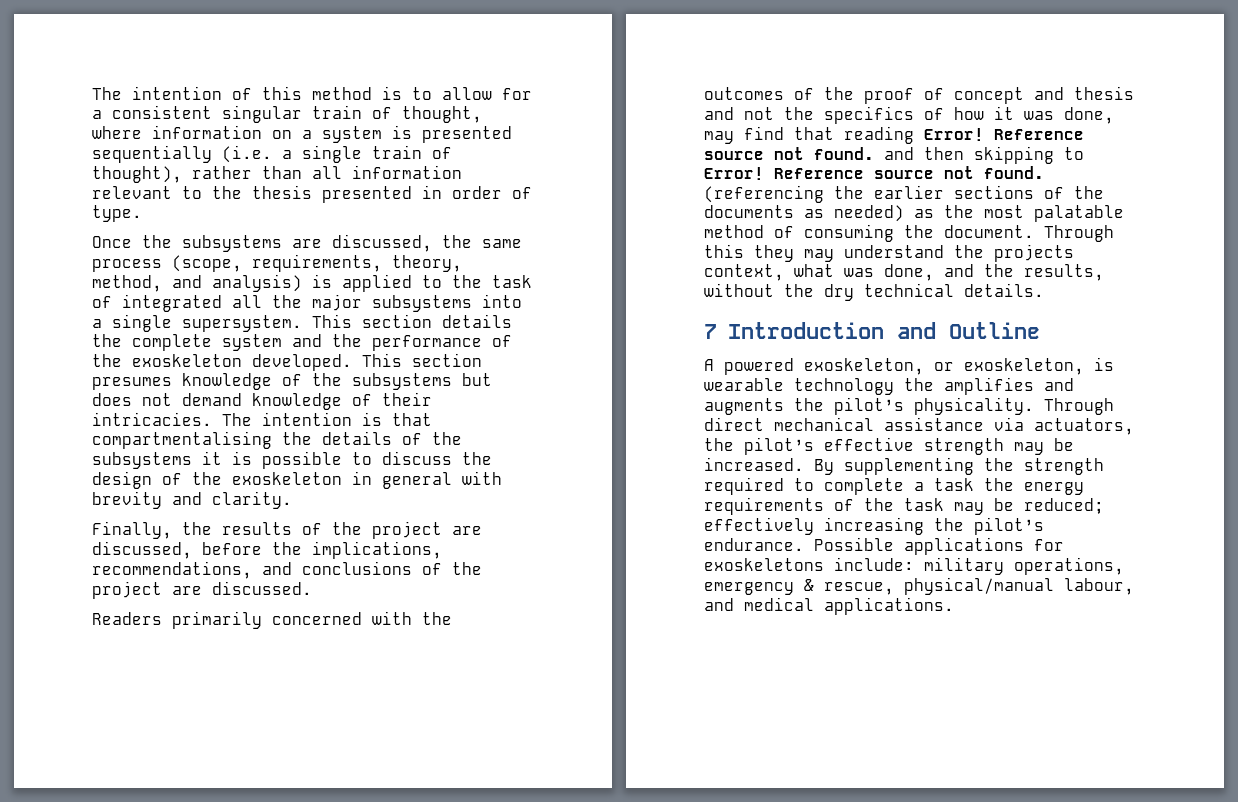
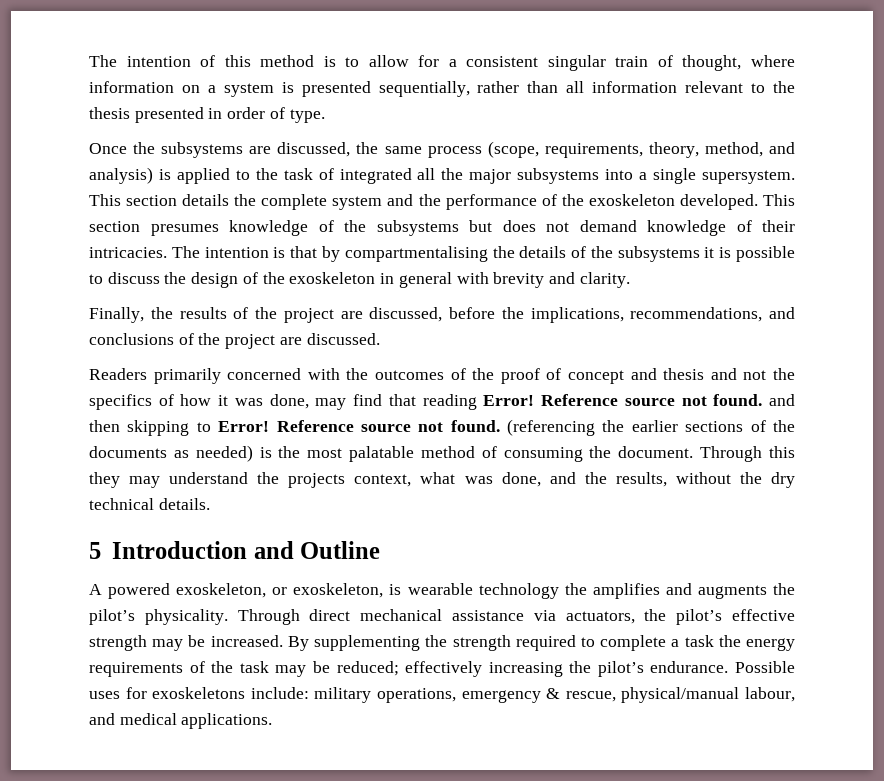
- The intention of this method is to allow for a consistent singular train of thought, where information on a system is presented sequentially (i.e. a single train of thought), rather than all information relevant to the thesis presented in order of type.
+ The intention of this method is to allow for a consistent singular train of thought, where information on a system is presented sequentially, rather than all information relevant to the thesis presented in order of type.
- The intention is that compartmentalising the details of the subsystems it is possible to discuss the design of the exoskeleton in general with brevity and clarity.
+ The intention is that by compartmentalising the details of the subsystems it is possible to discuss the design of the exoskeleton in general with brevity and clarity.
- (referencing the earlier sections of the documents as needed) as the most palatable method of consuming the document.
+ (referencing the earlier sections of the documents as needed) is the most palatable method of consuming the document.
- 7 Introduction and Outline
+ 5 Introduction and Outline
- Possible applications for exoskeletons include: military operations, emergency & rescue, physical/manual labour, and medical applications.
+ Possible uses for exoskeletons include: military operations, emergency & rescue, physical/manual labour, and medical applications.

